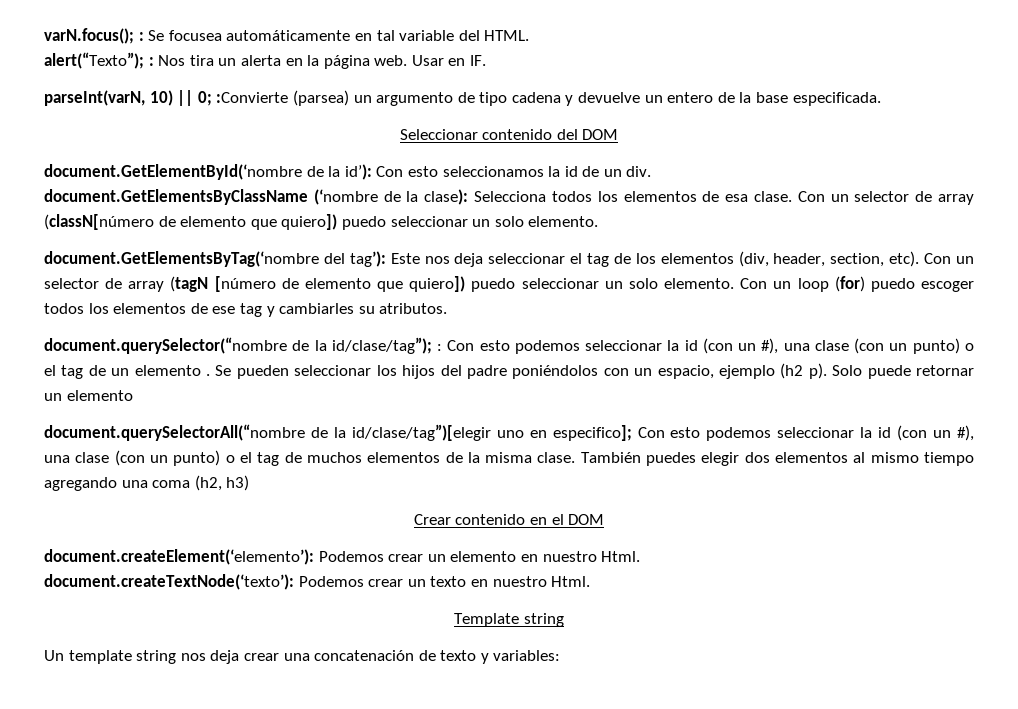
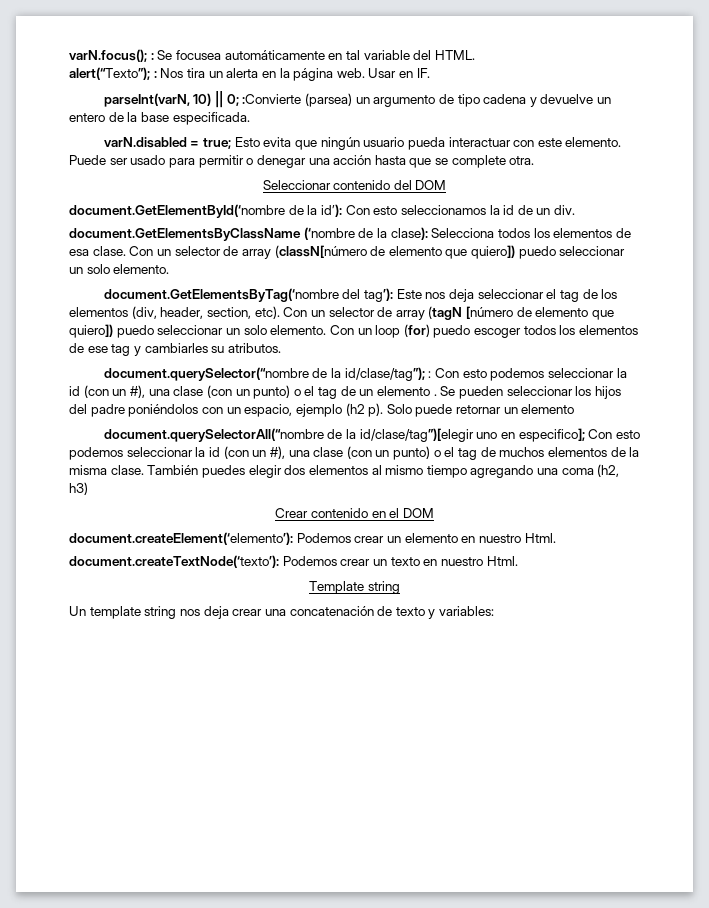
+ varN.disabled = true; Esto evita que ningún usuario pueda interactuar con este elemento. Puede ser usado para permitir o denegar una acción hasta que se complete otra.

